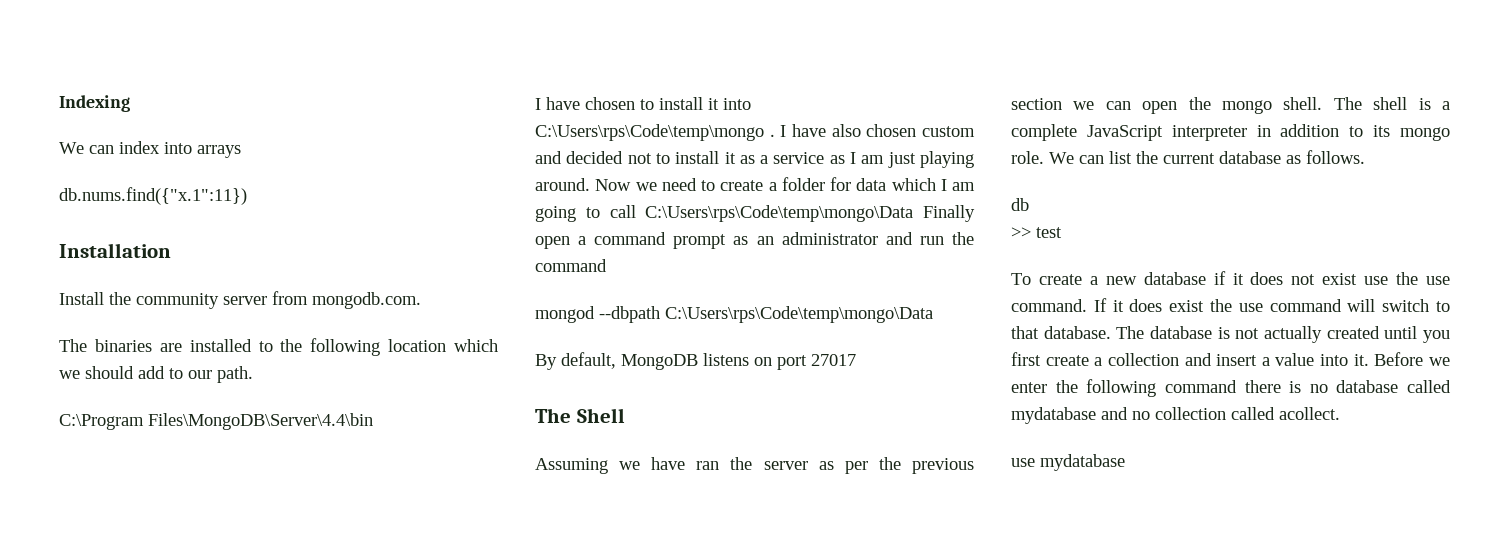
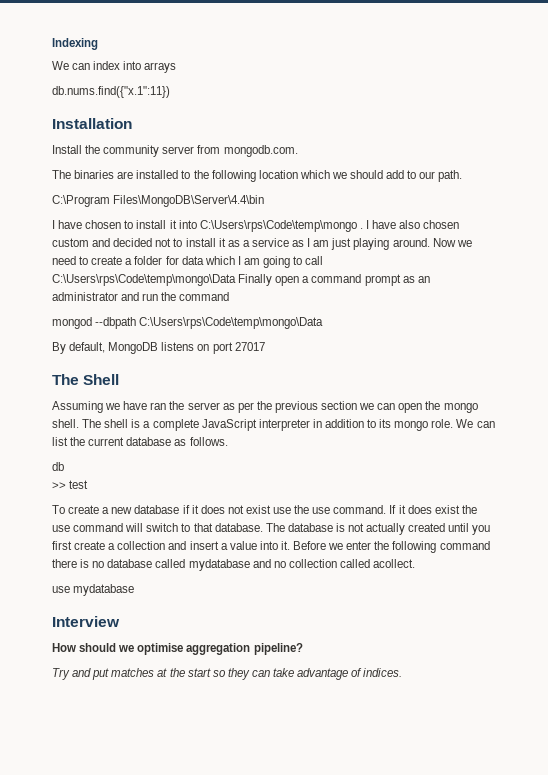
+ Interview
+ How should we optimise aggregation pipeline?
+ Try and put matches at the start so they can take advantage of indices.

